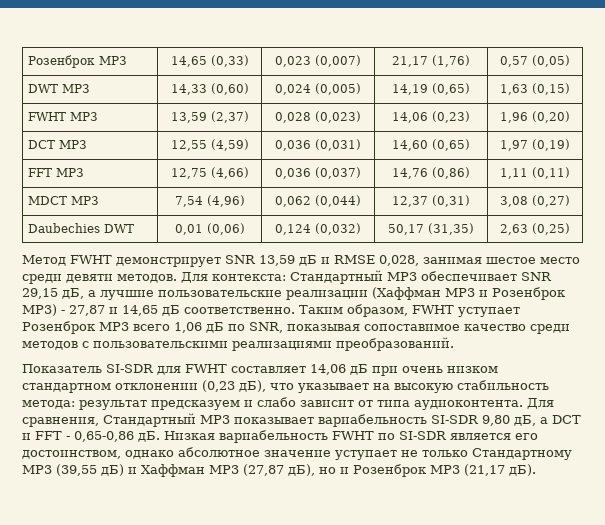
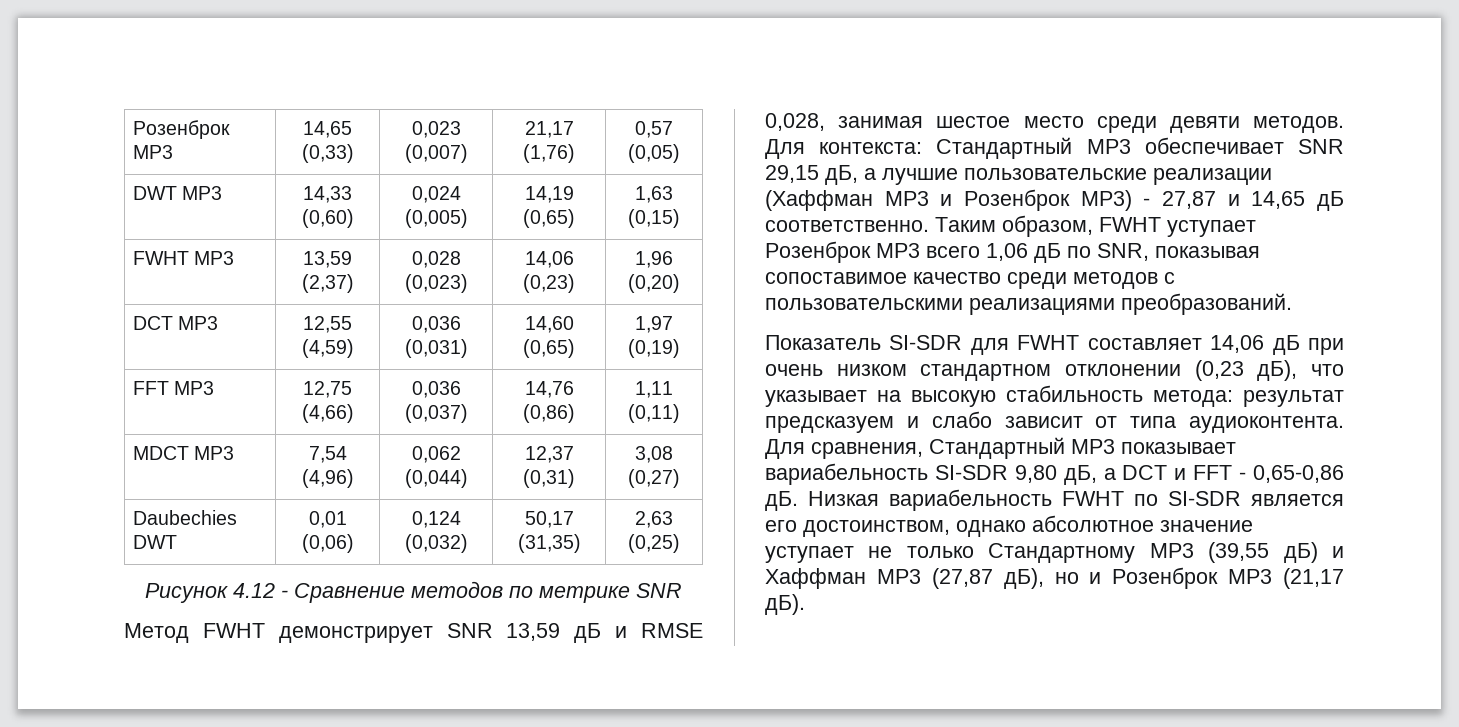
+ Рисунок 4.12 - Сравнение методов по метрике SNR

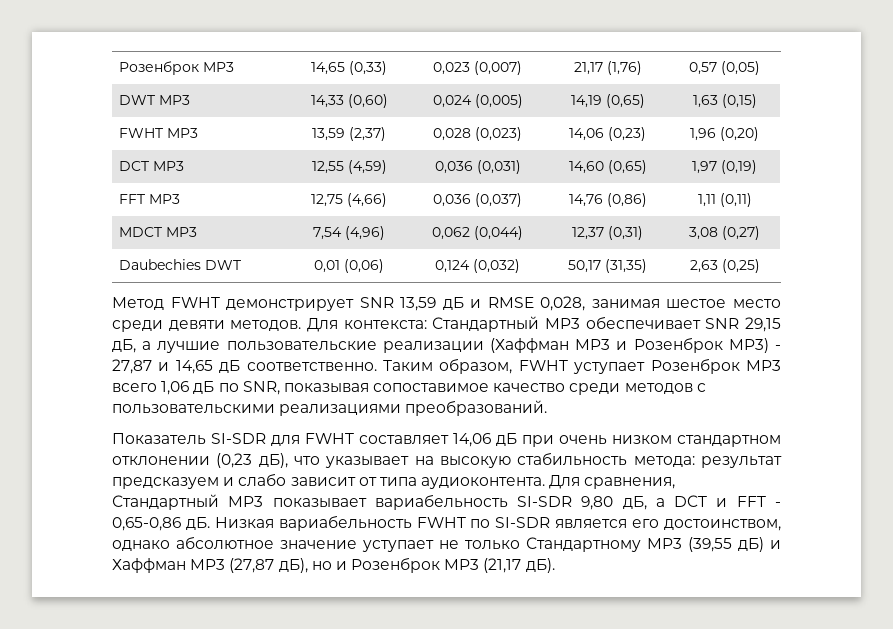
- Рисунок 4.12 - Сравнение методов по метрике SNR

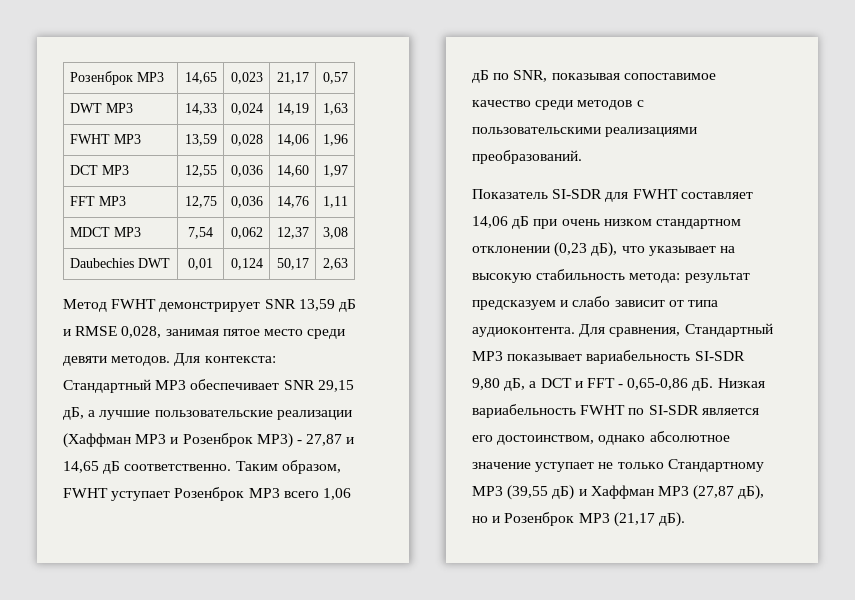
- Розенброк MP3 | 14,65 (0,33) | 0,023 (0,007) | 21,17 (1,76) | 0,57 (0,05)
+ Розенброк MP3 | 14,65 | 0,023 | 21,17 | 0,57
- DWT MP3 | 14,33 (0,60) | 0,024 (0,005) | 14,19 (0,65) | 1,63 (0,15)
+ DWT MP3 | 14,33 | 0,024 | 14,19 | 1,63
- FWHT MP3 | 13,59 (2,37) | 0,028 (0,023) | 14,06 (0,23) | 1,96 (0,20)
+ FWHT MP3 | 13,59 | 0,028 | 14,06 | 1,96
- DCT MP3 | 12,55 (4,59) | 0,036 (0,031) | 14,60 (0,65) | 1,97 (0,19)
+ DCT MP3 | 12,55 | 0,036 | 14,60 | 1,97
- FFT MP3 | 12,75 (4,66) | 0,036 (0,037) | 14,76 (0,86) | 1,11 (0,11)
+ FFT MP3 | 12,75 | 0,036 | 14,76 | 1,11
- MDCT MP3 | 7,54 (4,96) | 0,062 (0,044) | 12,37 (0,31) | 3,08 (0,27)
+ MDCT MP3 | 7,54 | 0,062 | 12,37 | 3,08
- Daubechies DWT | 0,01 (0,06) | 0,124 (0,032) | 50,17 (31,35) | 2,63 (0,25)
+ Daubechies DWT | 0,01 | 0,124 | 50,17 | 2,63
- Метод FWHT демонстрирует SNR 13,59 дБ и RMSE 0,028, занимая шестое место среди девяти методов.
+ Метод FWHT демонстрирует SNR 13,59 дБ и RMSE 0,028, занимая пятое место среди девяти методов.

